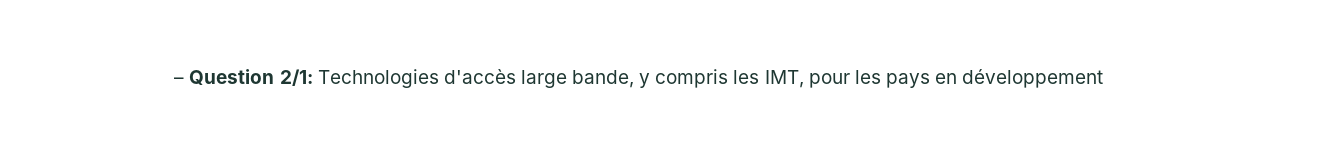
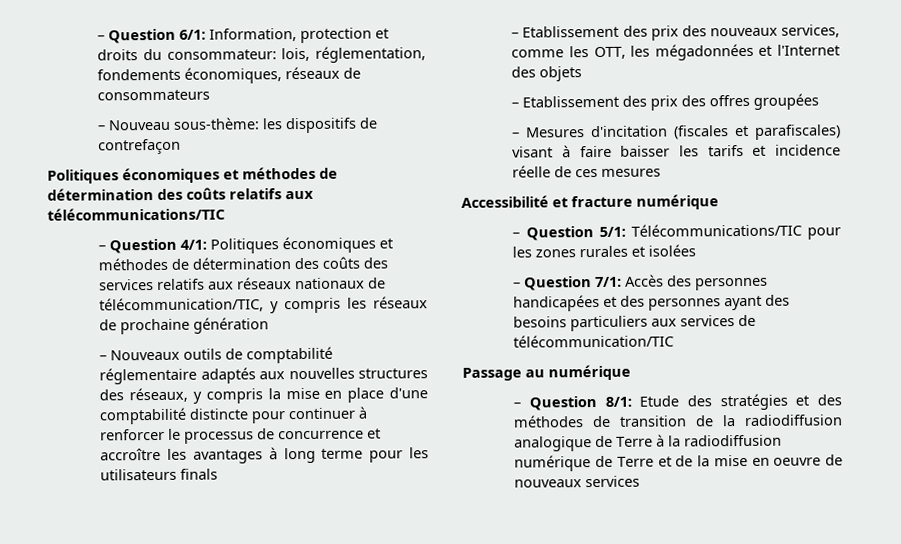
- – Question 2/1: Technologies d'accès large bande, y compris les IMT, pour les pays en développement
+ – Question 6/1: Information, protection et droits du consommateur: lois, réglementation, fondements économiques, réseaux de consommateurs
+ – Nouveau sous-thème: les dispositifs de contrefaçon
+ Politiques économiques et méthodes de détermination des coûts relatifs aux télécommunications/TIC
+ – Question 4/1: Politiques économiques et méthodes de détermination des coûts des services relatifs aux réseaux nationaux de télécommunication/TIC, y compris les réseaux de prochaine génération
+ – Nouveaux outils de comptabilité réglementaire adaptés aux nouvelles structures des réseaux, y compris la mise en place d'une comptabilité distincte pour continuer à renforcer le processus de concurrence et accroître les avantages à long terme pour les utilisateurs finals
+ – Etablissement des prix des nouveaux services, comme les OTT, les mégadonnées et l'Internet des objets
+ – Etablissement des prix des offres groupées
+ – Mesures d'incitation (fiscales et parafiscales) visant à faire baisser les tarifs et incidence réelle de ces mesures
+ Accessibilité et fracture numérique
+ – Question 5/1: Télécommunications/TIC pour les zones rurales et isolées
+ – Question 7/1: Accès des personnes handicapées et des personnes ayant des besoins particuliers aux services de télécommunication/TIC
+ Passage au numérique
+ – Question 8/1: Etude des stratégies et des méthodes de transition de la radiodiffusion analogique de Terre à la radiodiffusion numérique de Terre et de la mise en oeuvre de nouveaux services

